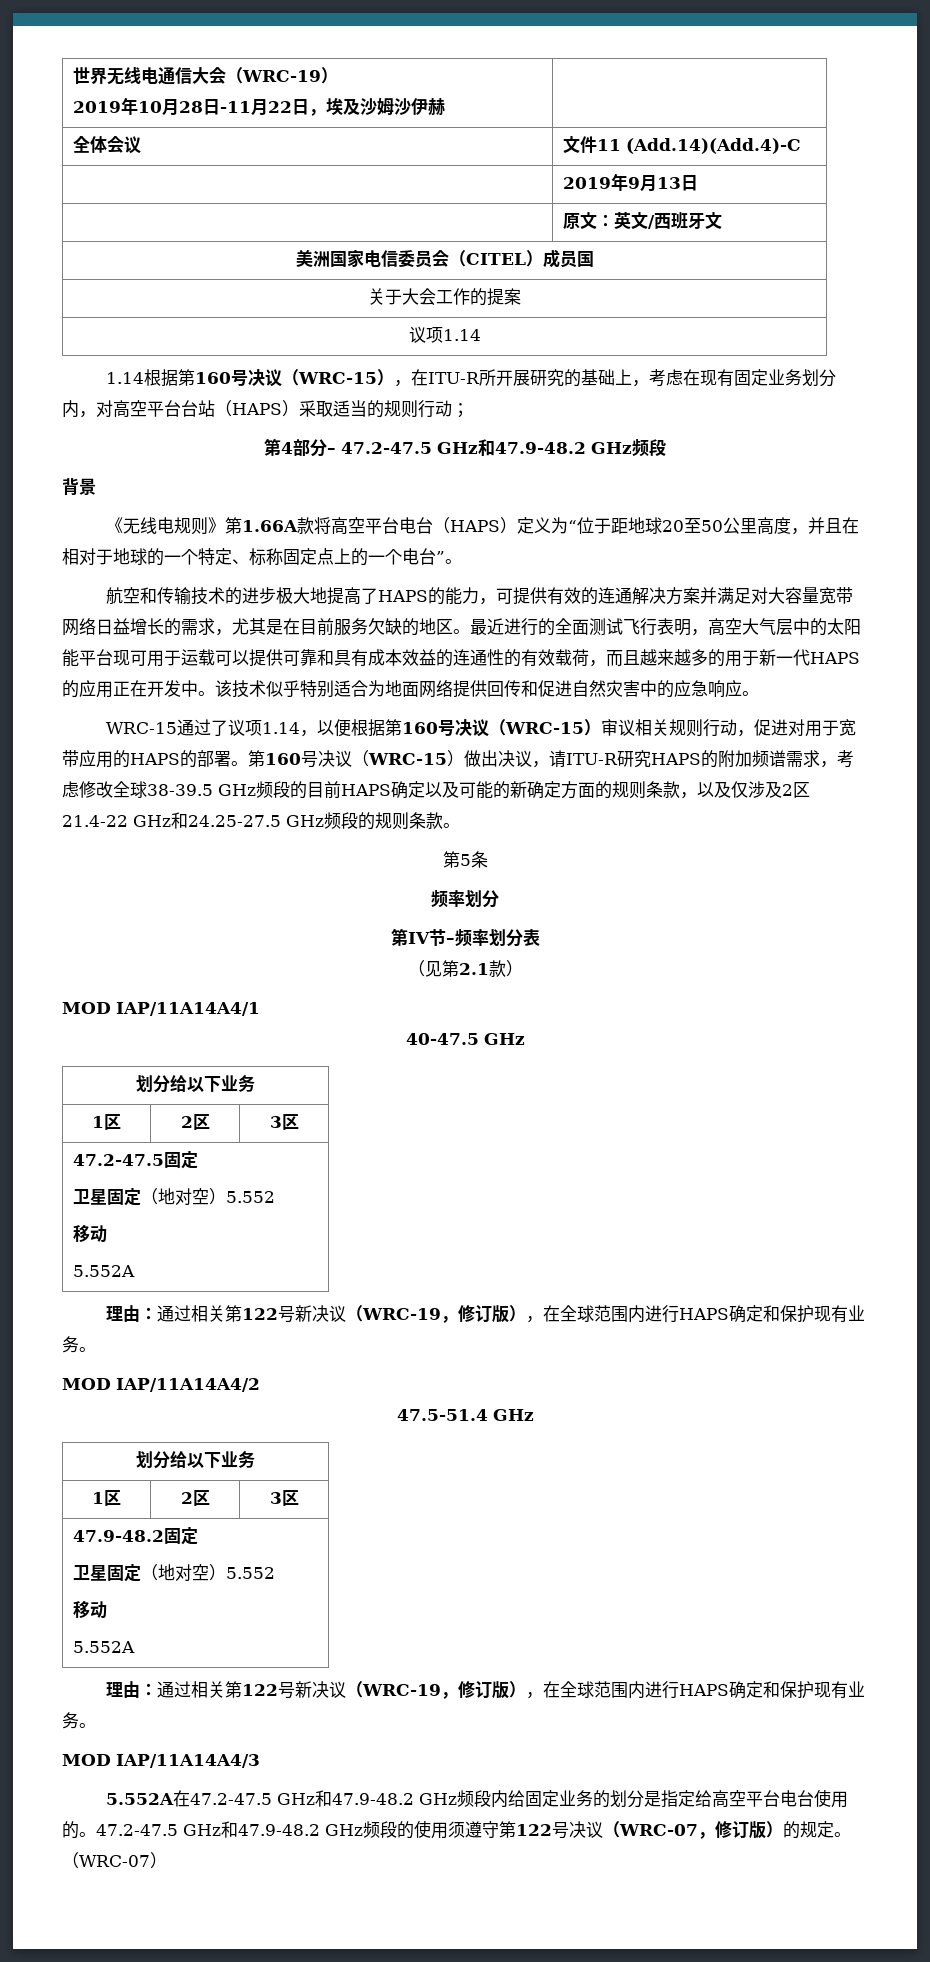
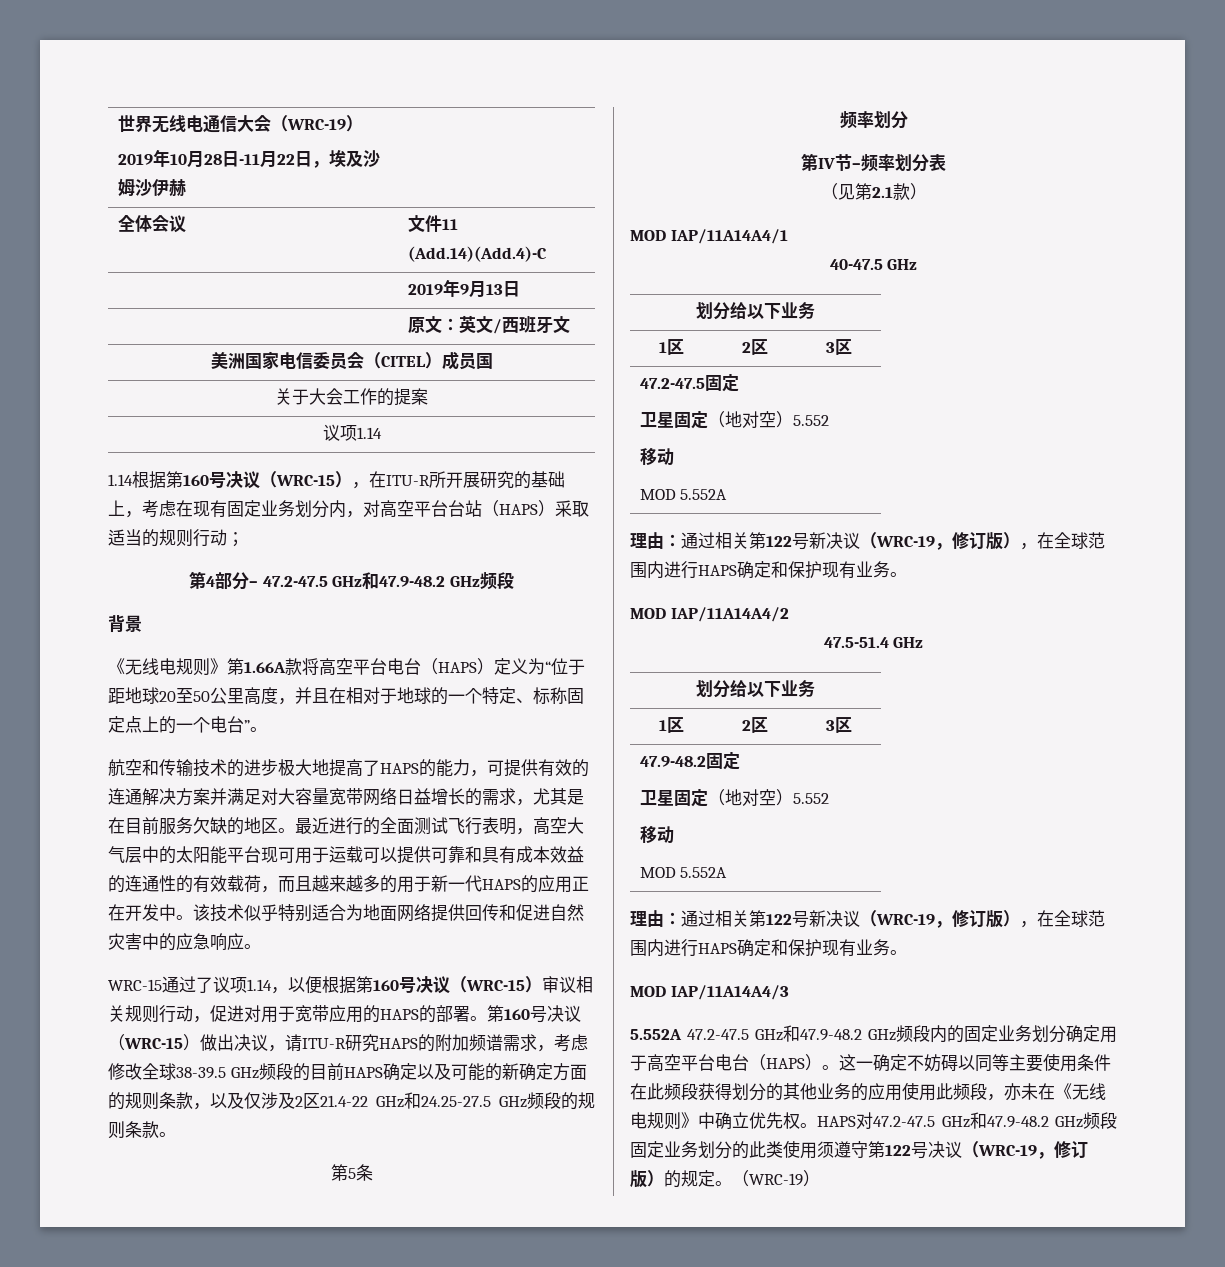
  47.2-47.5固定
  卫星固定（地对空）5.552
  移动
- 5.552A
+ MOD 5.552A
  47.9-48.2固定
  卫星固定（地对空）5.552
  移动
- 5.552A
+ MOD 5.552A
- 5.552A在47.2-47.5 GHz和47.9-48.2 GHz频段内给固定业务的划分是指定给高空平台电台使用的。47.2-47.5 GHz和47.9-48.2 GHz频段的使用须遵守第122号决议（WRC-07，修订版）的规定。（WRC-07）
+ 5.552A 47.2-47.5 GHz和47.9-48.2 GHz频段内的固定业务划分确定用于高空平台电台（HAPS）。这一确定不妨碍以同等主要使用条件在此频段获得划分的其他业务的应用使用此频段，亦未在《无线电规则》中确立优先权。HAPS对47.2-47.5 GHz和47.9-48.2 GHz频段固定业务划分的此类使用须遵守第122号决议（WRC-19，修订版）的规定。（WRC-19）

